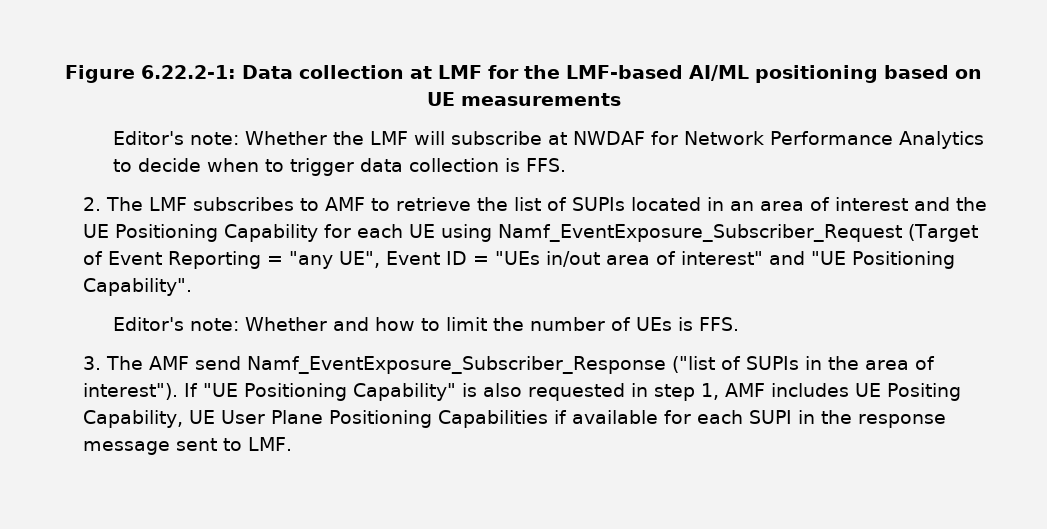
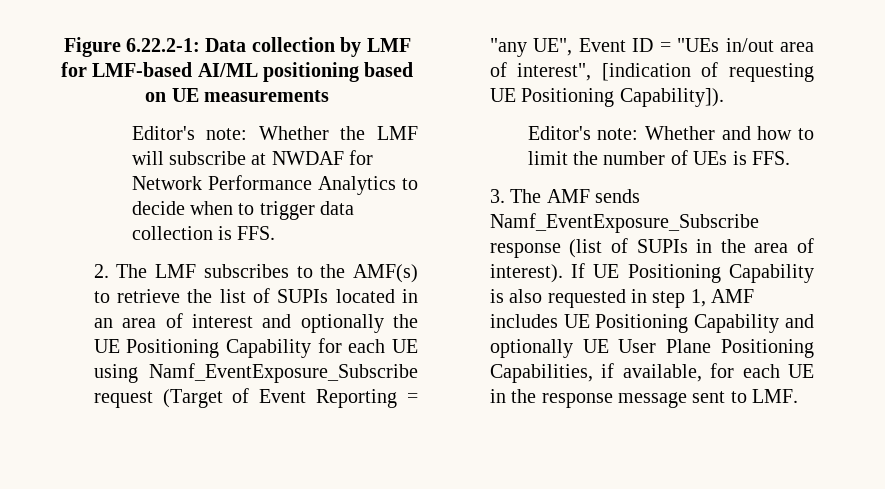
- Figure 6.22.2-1: Data collection at LMF for the LMF-based AI/ML positioning based on UE measurements
+ Figure 6.22.2-1: Data collection by LMF for LMF-based AI/ML positioning based on UE measurements
- 2. The LMF subscribes to AMF to retrieve the list of SUPIs located in an area of interest and the UE Positioning Capability for each UE using Namf_EventExposure_Subscriber_Request (Target of Event Reporting = "any UE", Event ID = "UEs in/out area of interest" and "UE Positioning Capability".
+ 2. The LMF subscribes to the AMF(s) to retrieve the list of SUPIs located in an area of interest and optionally the UE Positioning Capability for each UE using Namf_EventExposure_Subscribe request (Target of Event Reporting = "any UE", Event ID = "UEs in/out area of interest", [indication of requesting UE Positioning Capability]).
- 3. The AMF send Namf_EventExposure_Subscriber_Response ("list of SUPIs in the area of interest"). If "UE Positioning Capability" is also requested in step 1, AMF includes UE Positing Capability, UE User Plane Positioning Capabilities if available for each SUPI in the response message sent to LMF.
+ 3. The AMF sends Namf_EventExposure_Subscribe response (list of SUPIs in the area of interest). If UE Positioning Capability is also requested in step 1, AMF includes UE Positioning Capability and optionally UE User Plane Positioning Capabilities, if available, for each UE in the response message sent to LMF.

